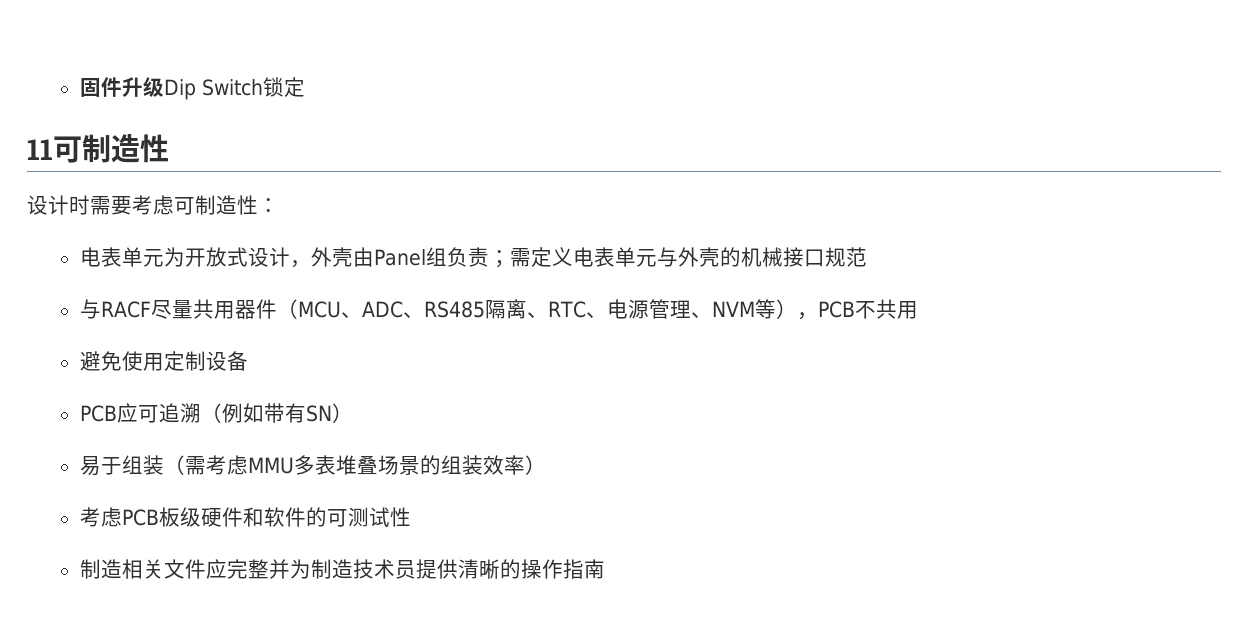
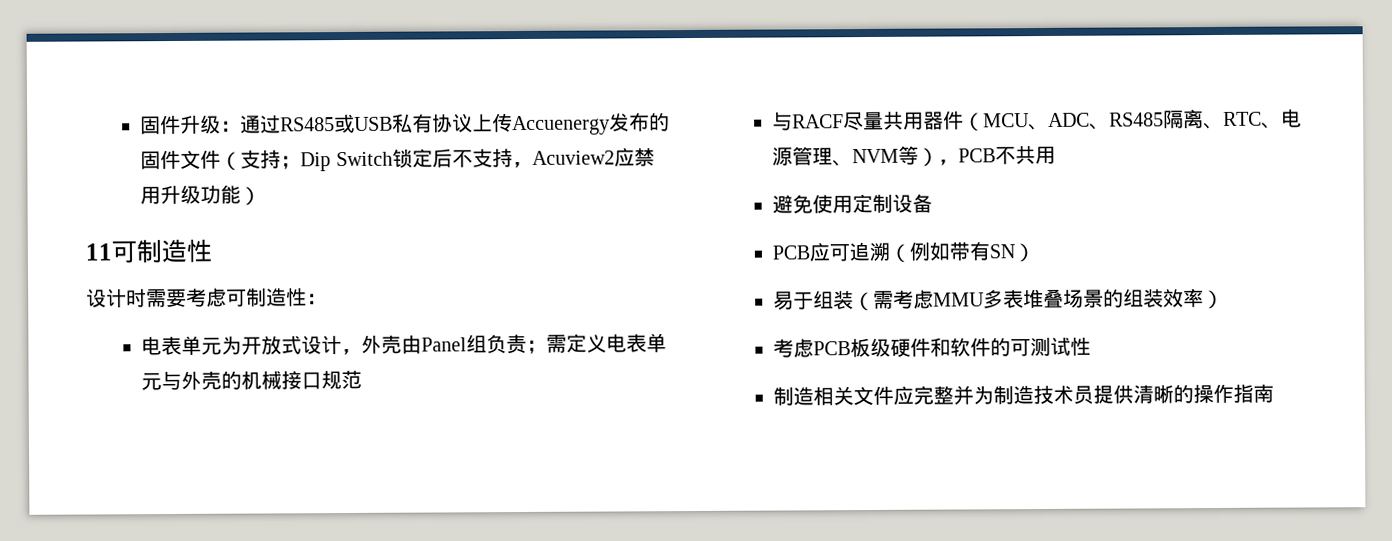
- 固件升级Dip Switch锁定
+ 固件升级：通过RS485或USB私有协议上传Accuenergy发布的固件文件（支持；Dip Switch锁定后不支持，Acuview2应禁用升级功能）

